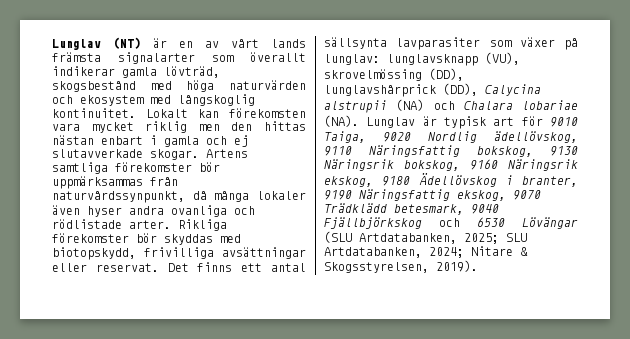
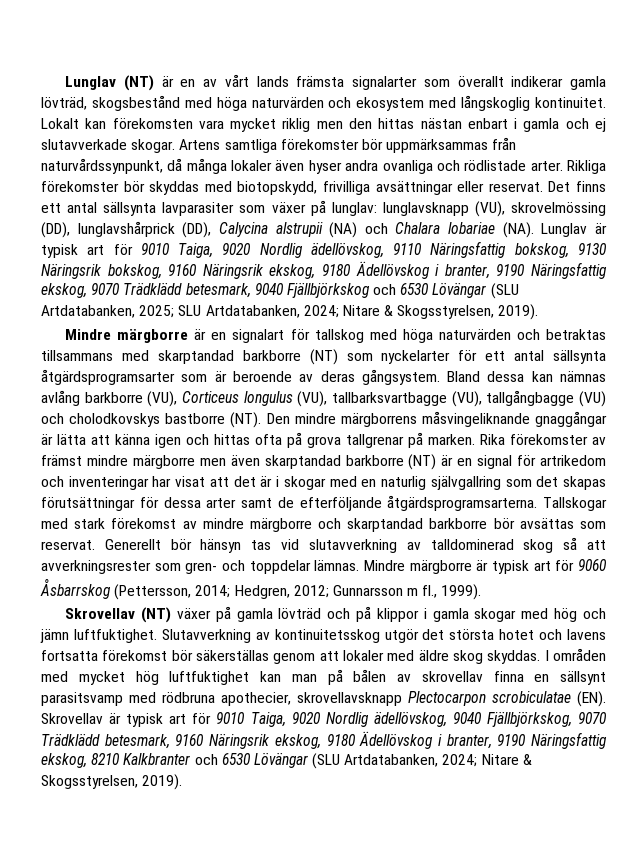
+ Mindre märgborre är en signalart för tallskog med höga naturvärden och betraktas tillsammans med skarptandad barkborre (NT) som nyckelarter för ett antal sällsynta åtgärdsprogramsarter som är beroende av deras gångsystem. Bland dessa kan nämnas avlång barkborre (VU), Corticeus longulus (VU), tallbarksvartbagge (VU), tallgångbagge (VU) och cholodkovskys bastborre (NT). Den mindre märgborrens måsvingeliknande gnaggångar är lätta att känna igen och hittas ofta på grova tallgrenar på marken. Rika förekomster av främst mindre märgborre men även skarptandad barkborre (NT) är en signal för artrikedom och inventeringar har visat att det är i skogar med en naturlig självgallring som det skapas förutsättningar för dessa arter samt de efterföljande åtgärdsprogramsarterna. Tallskogar med stark förekomst av mindre märgborre och skarptandad barkborre bör avsättas som reservat. Generellt bör hänsyn tas vid slutavverkning av talldominerad skog så att avverkningsrester som gren- och toppdelar lämnas. Mindre märgborre är typisk art för 9060 Åsbarrskog (Pettersson, 2014; Hedgren, 2012; Gunnarsson m fl., 1999).
+ Skrovellav (NT) växer på gamla lövträd och på klippor i gamla skogar med hög och jämn luftfuktighet. Slutavverkning av kontinuitetsskog utgör det största hotet och lavens fortsatta förekomst bör säkerställas genom att lokaler med äldre skog skyddas. I områden med mycket hög luftfuktighet kan man på bålen av skrovellav finna en sällsynt parasitsvamp med rödbruna apothecier, skrovellavsknapp Plectocarpon scrobiculatae (EN). Skrovellav är typisk art för 9010 Taiga, 9020 Nordlig ädellövskog, 9040 Fjällbjörkskog, 9070 Trädklädd betesmark, 9160 Näringsrik ekskog, 9180 Ädellövskog i branter, 9190 Näringsfattig ekskog, 8210 Kalkbranter och 6530 Lövängar (SLU Artdatabanken, 2024; Nitare & Skogsstyrelsen, 2019).

